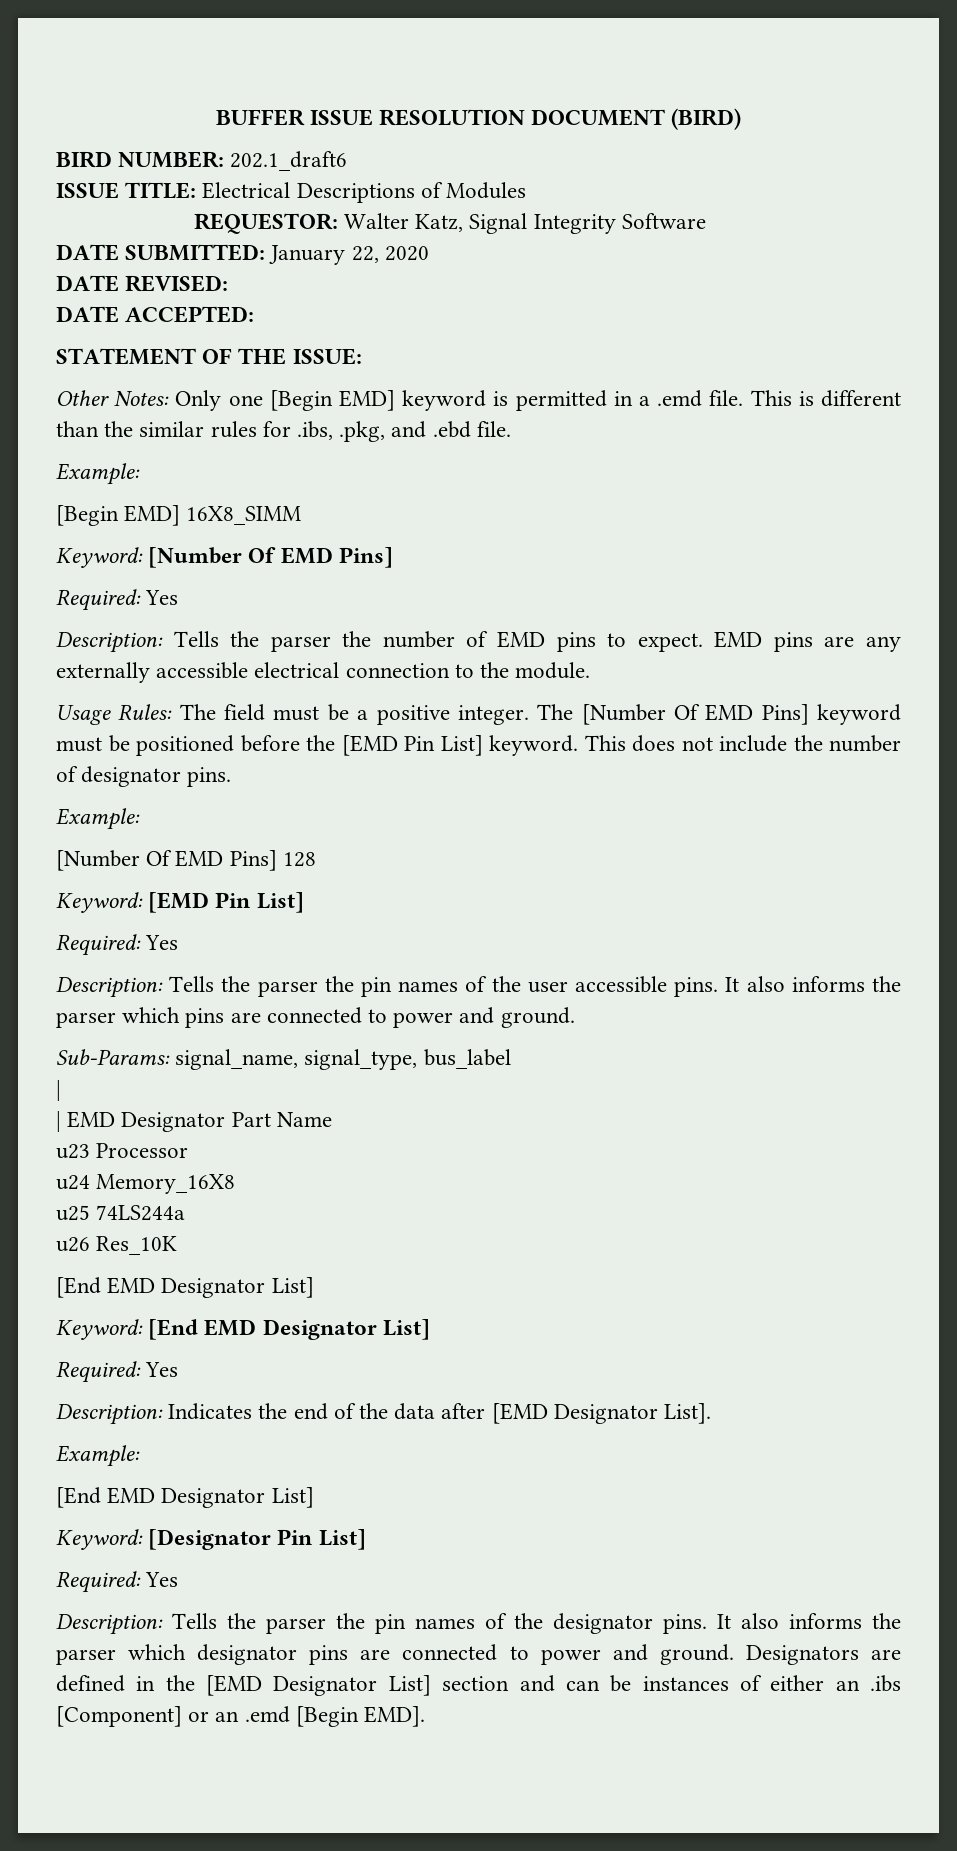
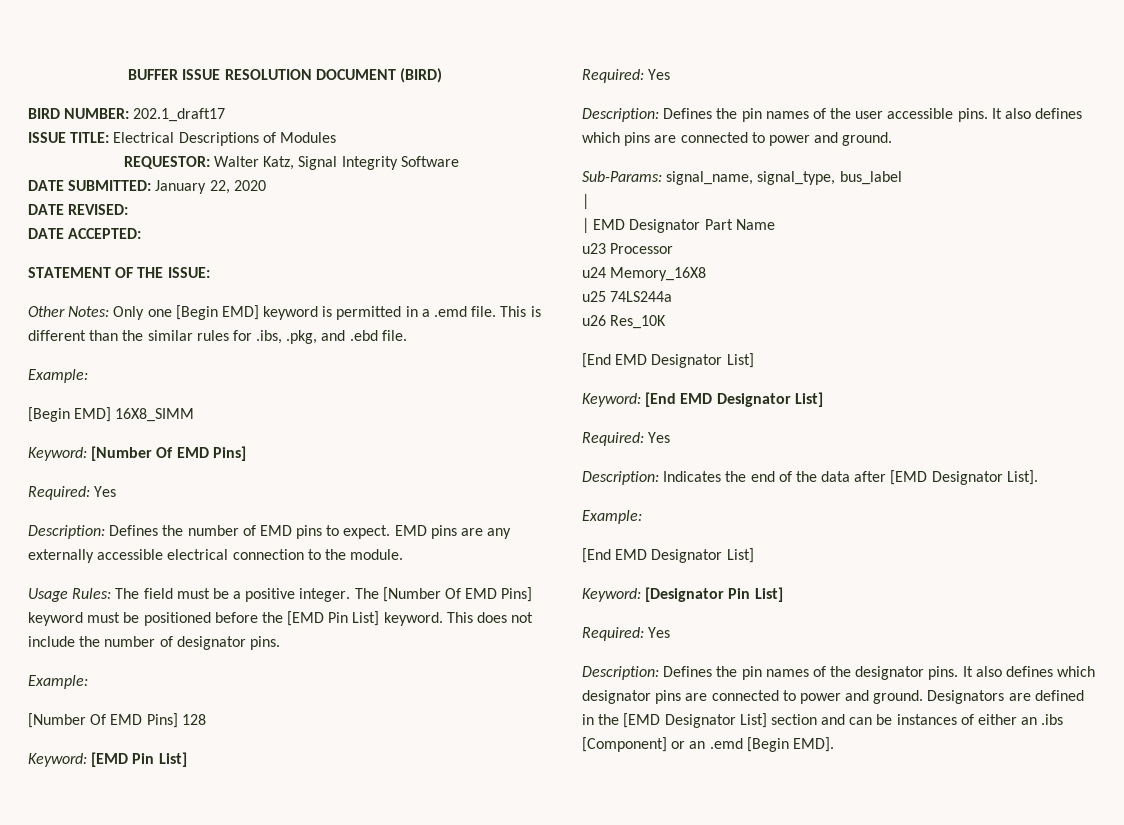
- BIRD NUMBER: 202.1_draft6
+ BIRD NUMBER: 202.1_draft17
- Description: Tells the parser the number of EMD pins to expect.
+ Description: Defines the number of EMD pins to expect.
- Description: Tells the parser the pin names of the user accessible pins.
+ Description: Defines the pin names of the user accessible pins.
- It also informs the parser which pins are connected to power and ground.
+ It also defines which pins are connected to power and ground.
- Description: Tells the parser the pin names of the designator pins.
+ Description: Defines the pin names of the designator pins.
- It also informs the parser which designator pins are connected to power and ground.
+ It also defines which designator pins are connected to power and ground.

